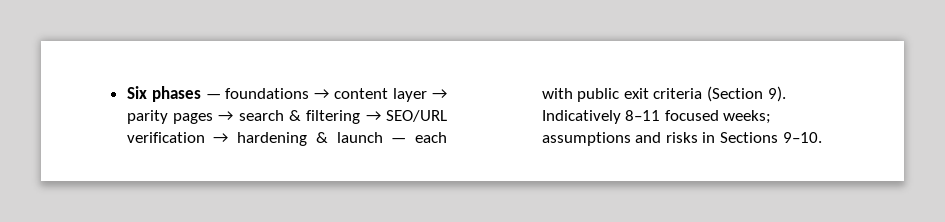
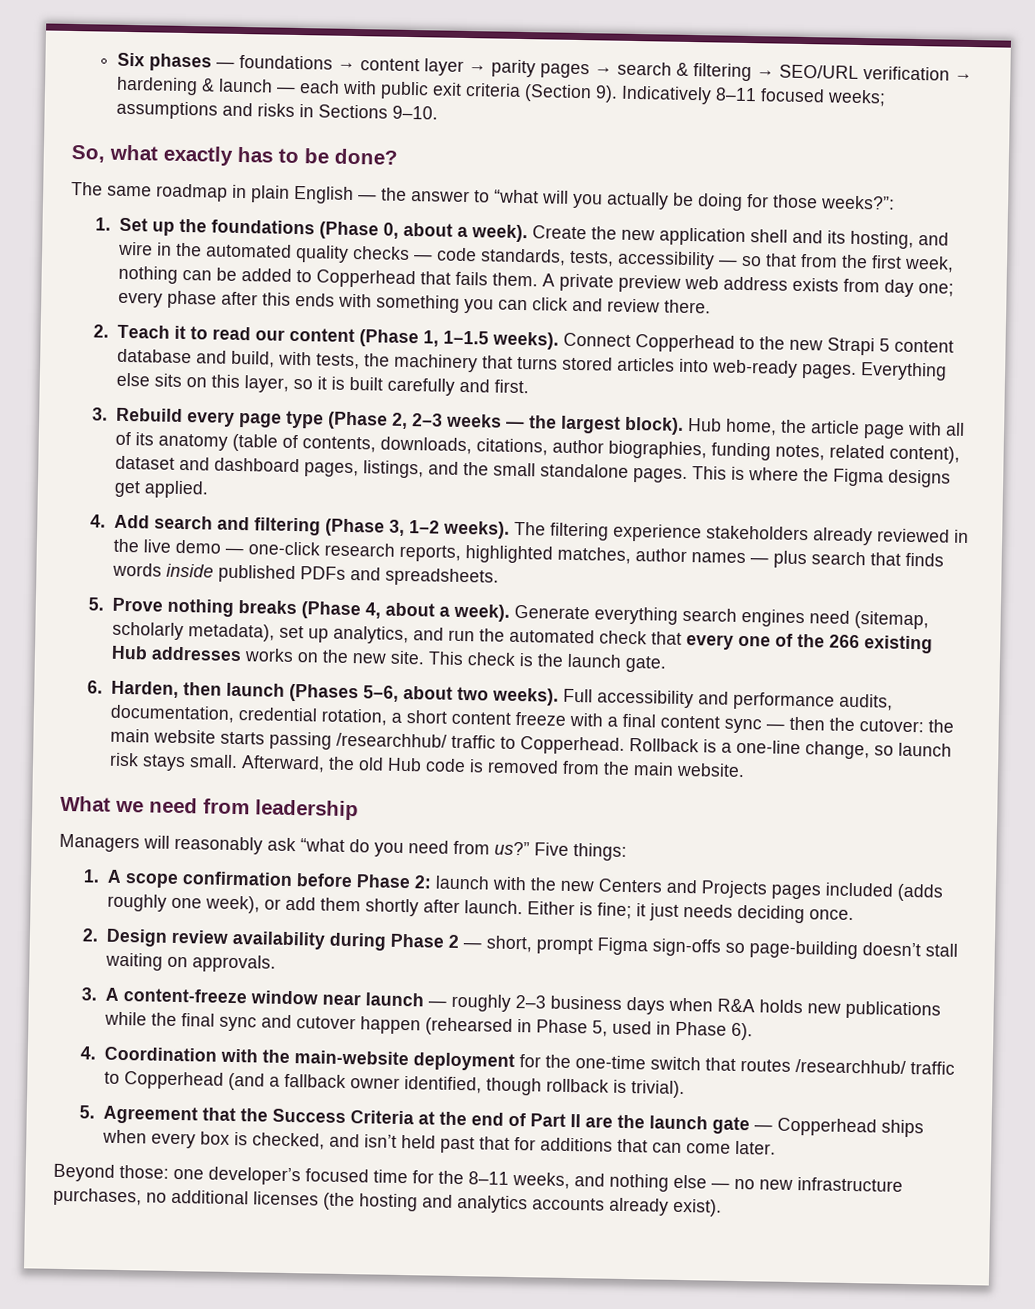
+ So, what exactly has to be done?
+ The same roadmap in plain English — the answer to “what will you actually be doing for those weeks?”:
+ 1. Set up the foundations (Phase 0, about a week). Create the new application shell and its hosting, and wire in the automated quality checks — code standards, tests, accessibility — so that from the first week, nothing can be added to Copperhead that fails them. A private preview web address exists from day one; every phase after this ends with something you can click and review there.
+ 2. Teach it to read our content (Phase 1, 1–1.5 weeks). Connect Copperhead to the new Strapi 5 content database and build, with tests, the machinery that turns stored articles into web-ready pages. Everything else sits on this layer, so it is built carefully and first.
+ 3. Rebuild every page type (Phase 2, 2–3 weeks — the largest block). Hub home, the article page with all of its anatomy (table of contents, downloads, citations, author biographies, funding notes, related content), dataset and dashboard pages, listings, and the small standalone pages. This is where the Figma designs get applied.
+ 4. Add search and filtering (Phase 3, 1–2 weeks). The filtering experience stakeholders already reviewed in the live demo — one-click research reports, highlighted matches, author names — plus search that finds words inside published PDFs and spreadsheets.
+ 5. Prove nothing breaks (Phase 4, about a week). Generate everything search engines need (sitemap, scholarly metadata), set up analytics, and run the automated check that every one of the 266 existing Hub addresses works on the new site. This check is the launch gate.
+ 6. Harden, then launch (Phases 5–6, about two weeks). Full accessibility and performance audits, documentation, credential rotation, a short content freeze with a final content sync — then the cutover: the main website starts passing /researchhub/ traffic to Copperhead. Rollback is a one-line change, so launch risk stays small. Afterward, the old Hub code is removed from the main website.
+ What we need from leadership
+ Managers will reasonably ask “what do you need from us?” Five things:
+ 1. A scope confirmation before Phase 2: launch with the new Centers and Projects pages included (adds roughly one week), or add them shortly after launch. Either is fine; it just needs deciding once.
+ 2. Design review availability during Phase 2 — short, prompt Figma sign-offs so page-building doesn’t stall waiting on approvals.
+ 3. A content-freeze window near launch — roughly 2–3 business days when R&A holds new publications while the final sync and cutover happen (rehearsed in Phase 5, used in Phase 6).
+ 4. Coordination with the main-website deployment for the one-time switch that routes /researchhub/ traffic to Copperhead (and a fallback owner identified, though rollback is trivial).
+ 5. Agreement that the Success Criteria at the end of Part II are the launch gate — Copperhead ships when every box is checked, and isn’t held past that for additions that can come later.
+ Beyond those: one developer’s focused time for the 8–11 weeks, and nothing else — no new infrastructure purchases, no additional licenses (the hosting and analytics accounts already exist).

